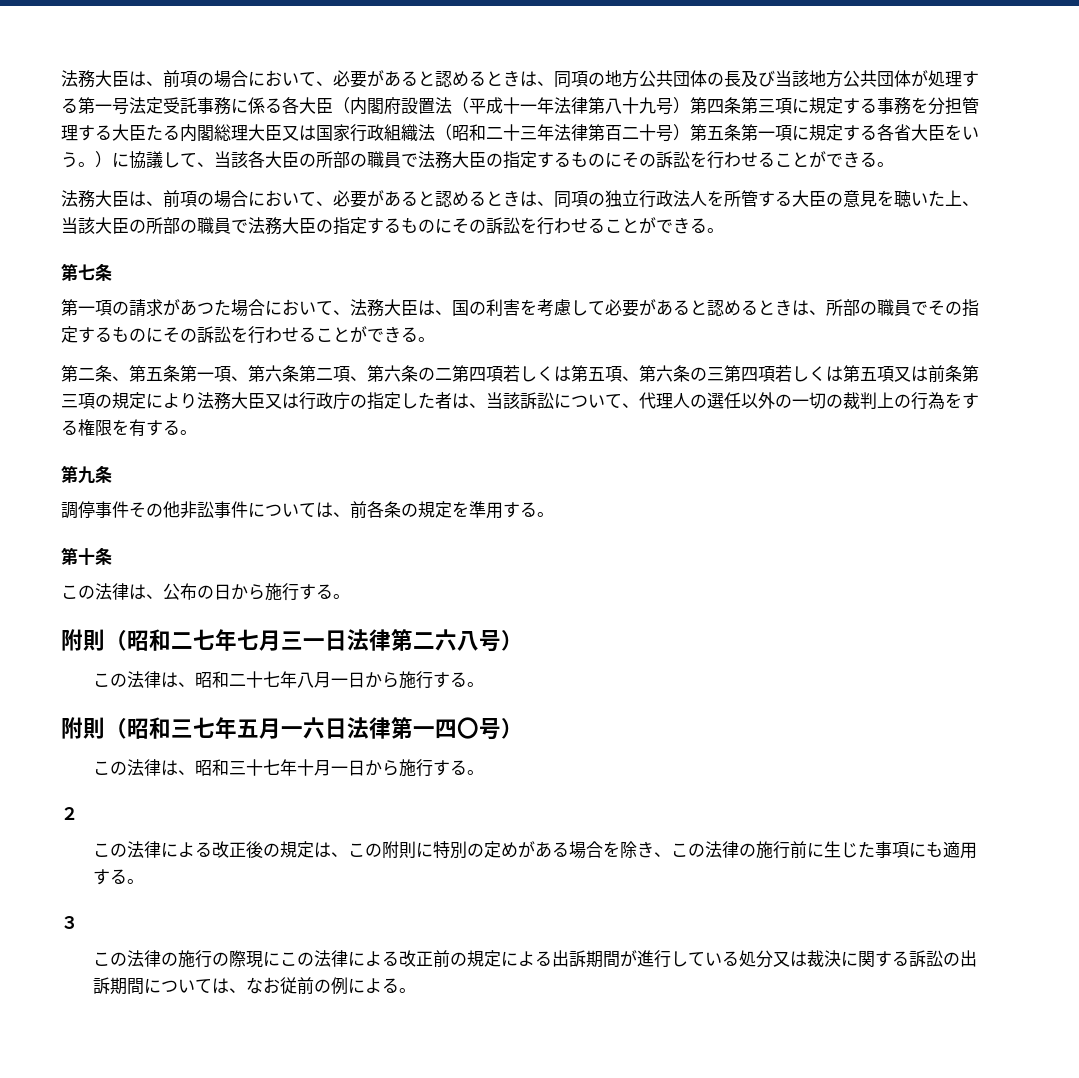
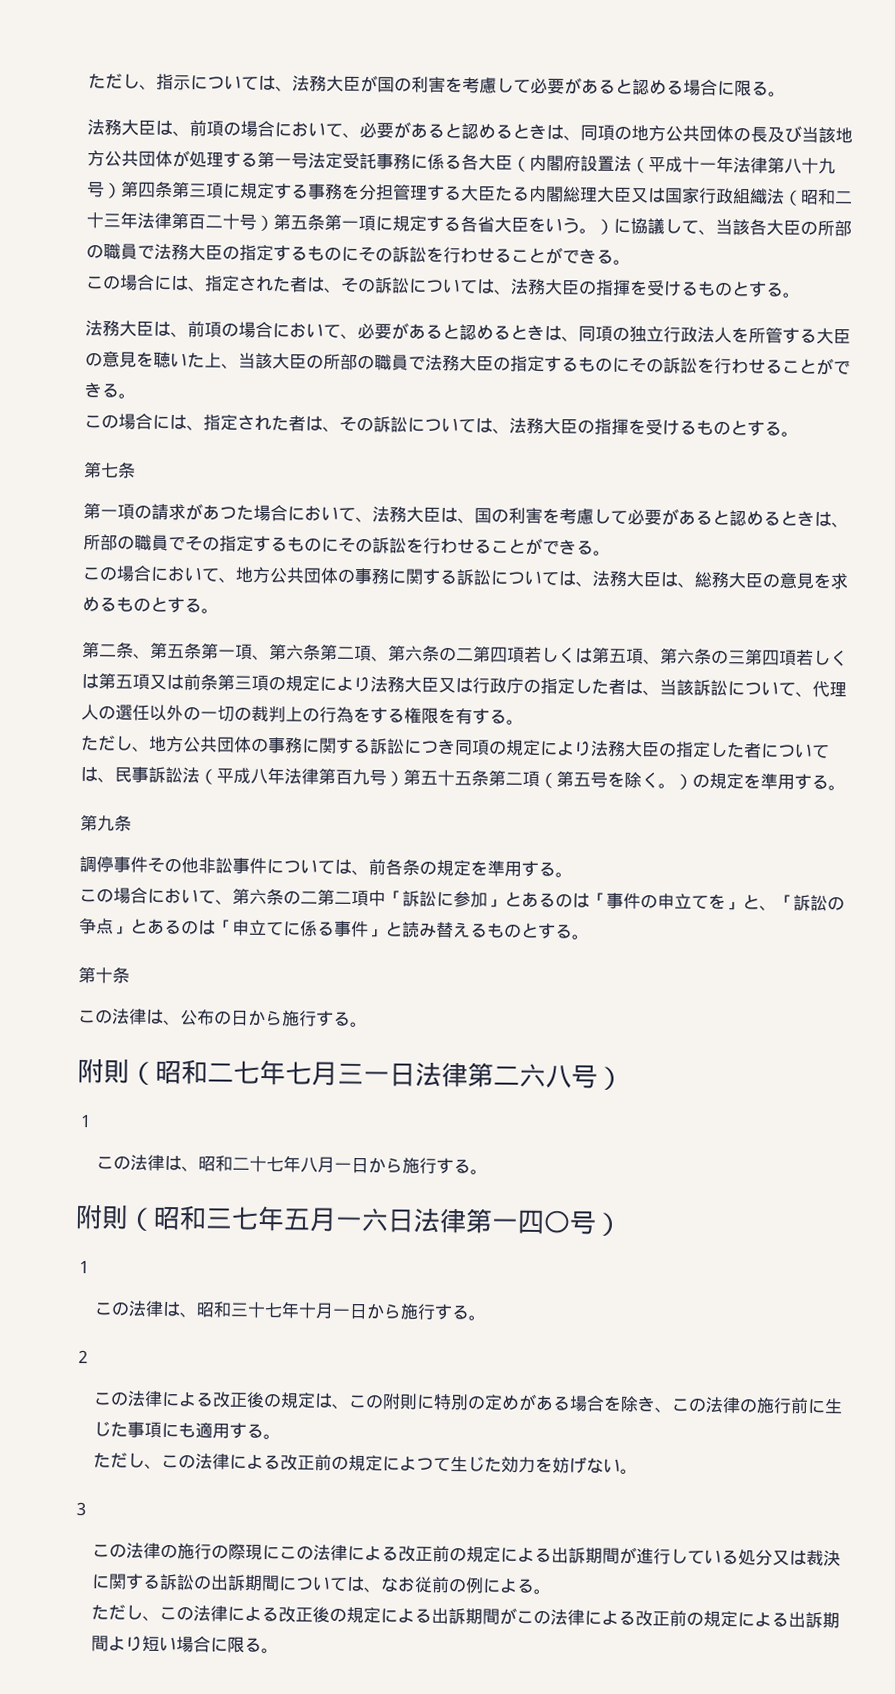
+ ただし、指示については、法務大臣が国の利害を考慮して必要があると認める場合に限る。
  法務大臣は、前項の場合において、必要があると認めるときは、同項の地方公共団体の長及び当該地方公共団体が処理する第一号法定受託事務に係る各大臣（内閣府設置法（平成十一年法律第八十九号）第四条第三項に規定する事務を分担管理する大臣たる内閣総理大臣又は国家行政組織法（昭和二十三年法律第百二十号）第五条第一項に規定する各省大臣をいう。）に協議して、当該各大臣の所部の職員で法務大臣の指定するものにその訴訟を行わせることができる。
+ この場合には、指定された者は、その訴訟については、法務大臣の指揮を受けるものとする。
  法務大臣は、前項の場合において、必要があると認めるときは、同項の独立行政法人を所管する大臣の意見を聴いた上、当該大臣の所部の職員で法務大臣の指定するものにその訴訟を行わせることができる。
+ この場合には、指定された者は、その訴訟については、法務大臣の指揮を受けるものとする。
+ この場合において、地方公共団体の事務に関する訴訟については、法務大臣は、総務大臣の意見を求めるものとする。
+ ただし、地方公共団体の事務に関する訴訟につき同項の規定により法務大臣の指定した者については、民事訴訟法（平成八年法律第百九号）第五十五条第二項（第五号を除く。）の規定を準用する。
+ この場合において、第六条の二第二項中「訴訟に参加」とあるのは「事件の申立てを」と、「訴訟の争点」とあるのは「申立てに係る事件」と読み替えるものとする。
  附則（昭和二七年七月三一日法律第二六八号）
+ １
  附則（昭和三七年五月一六日法律第一四〇号）
+ １
+ ただし、この法律による改正前の規定によつて生じた効力を妨げない。
+ ただし、この法律による改正後の規定による出訴期間がこの法律による改正前の規定による出訴期間より短い場合に限る。

